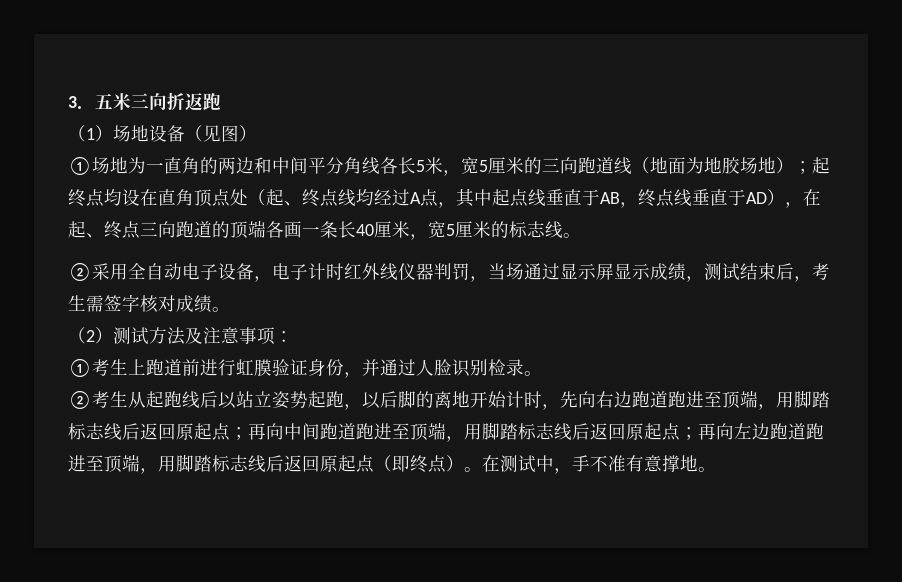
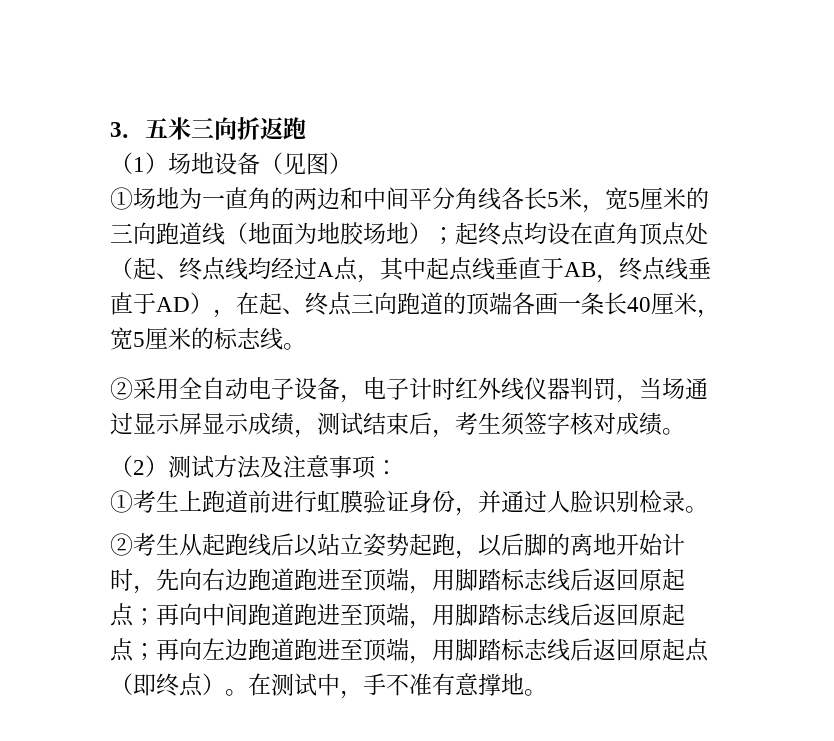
- ②采用全自动电子设备，电子计时红外线仪器判罚，当场通过显示屏显示成绩，测试结束后，考生需签字核对成绩。
+ ②采用全自动电子设备，电子计时红外线仪器判罚，当场通过显示屏显示成绩，测试结束后，考生须签字核对成绩。

